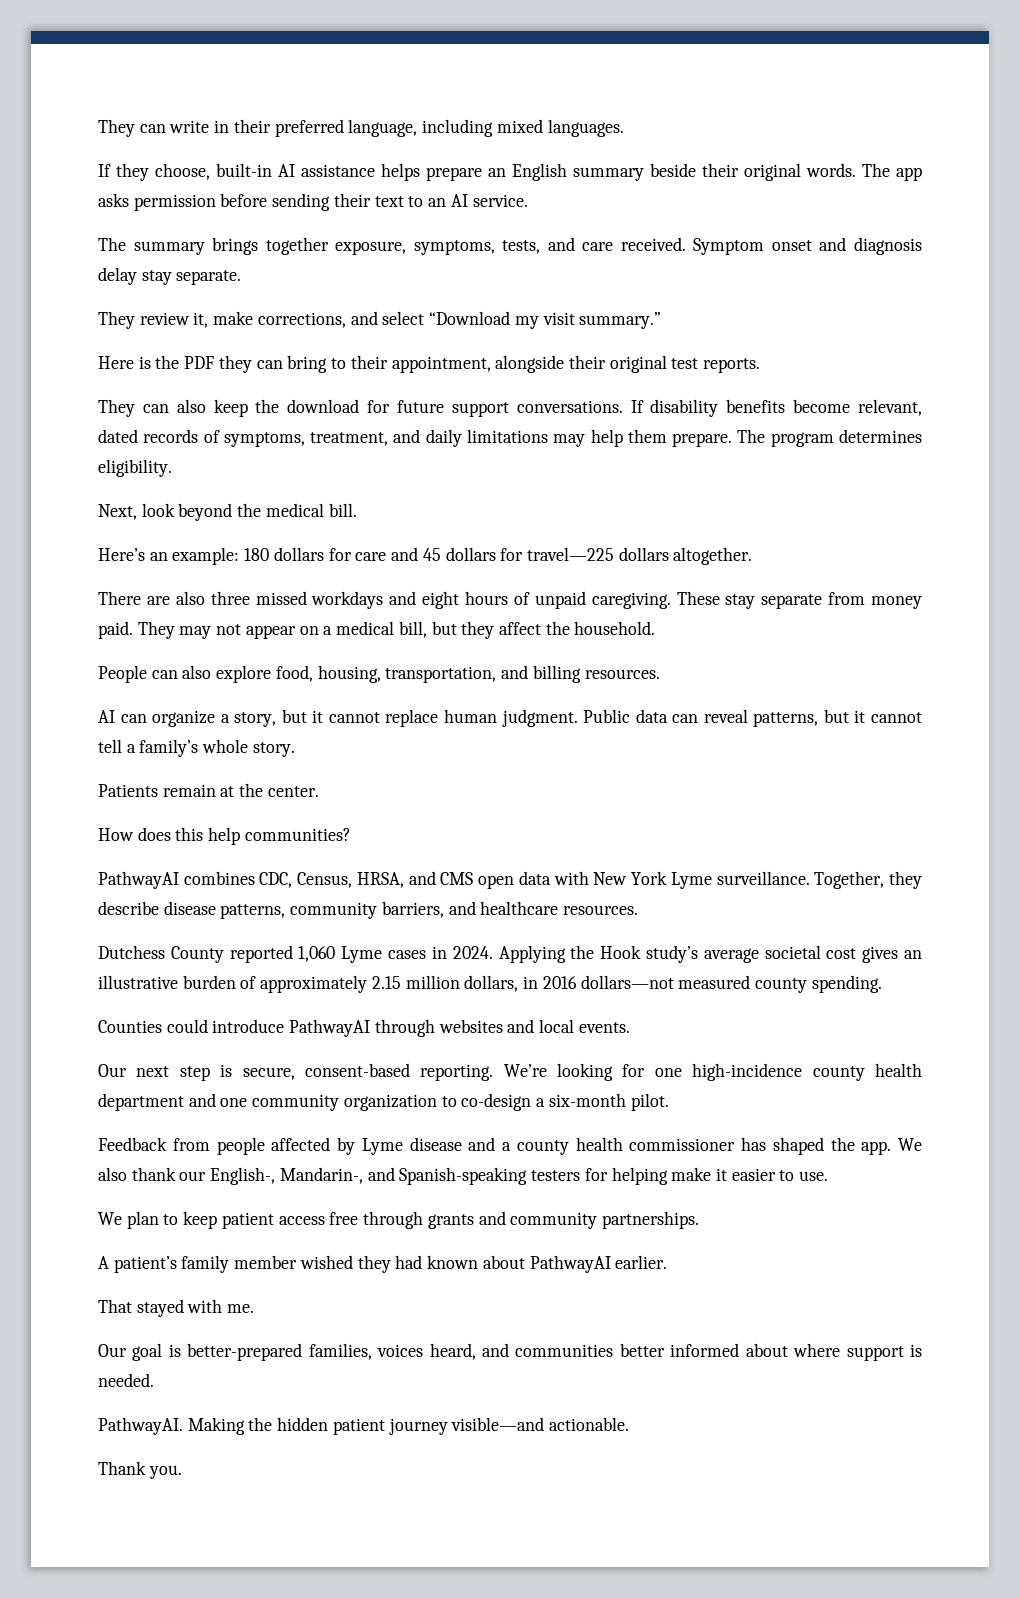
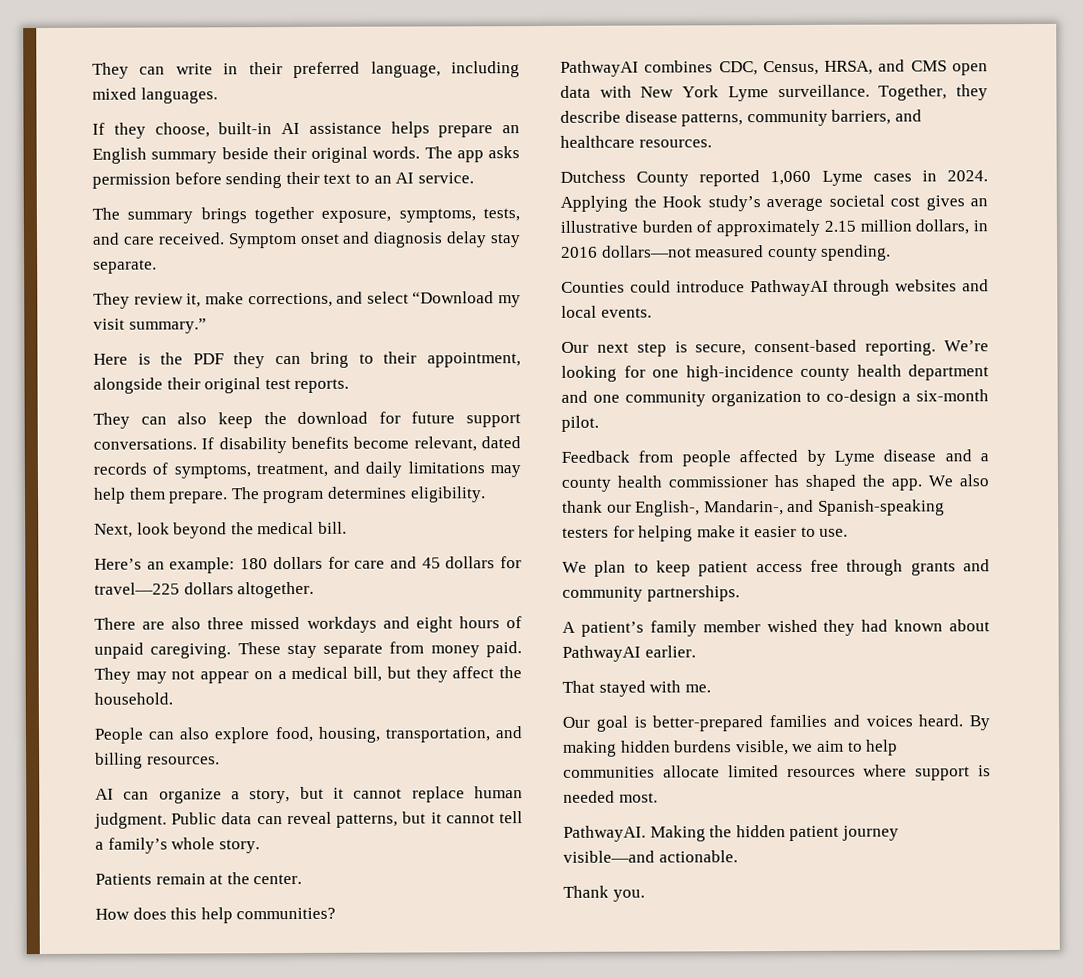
- Our goal is better-prepared families, voices heard, and communities better informed about where support is needed.
+ Our goal is better-prepared families and voices heard. By making hidden burdens visible, we aim to help communities allocate limited resources where support is needed most.

